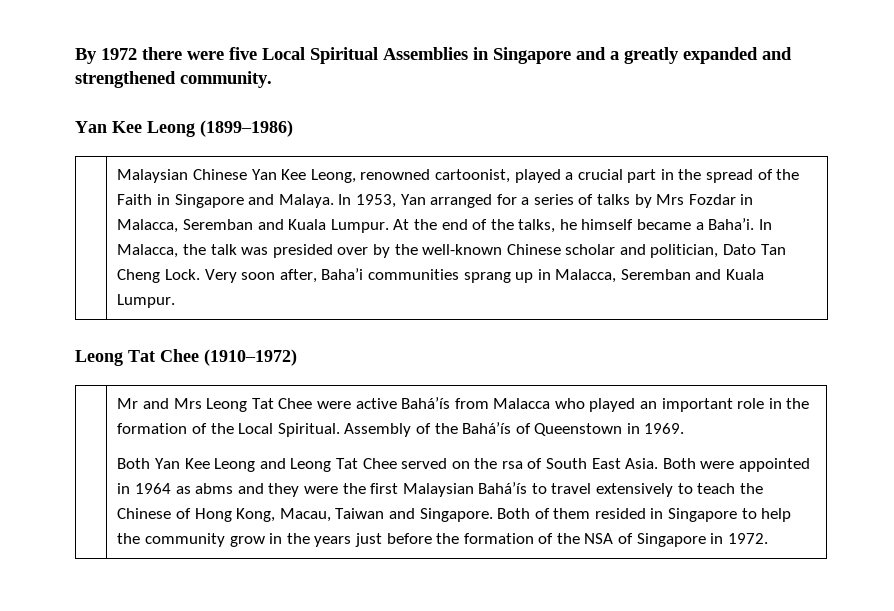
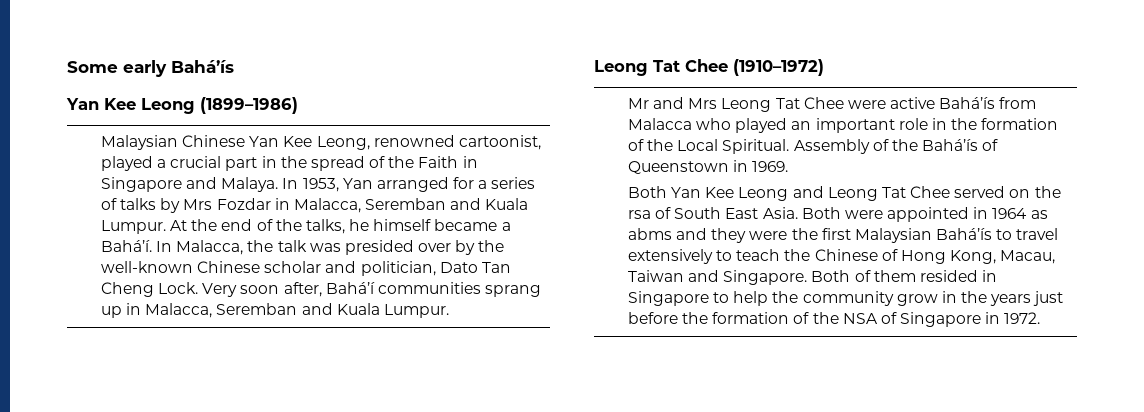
- By 1972 there were five Local Spiritual Assemblies in Singapore and a greatly expanded and strengthened community.
+ Some early Bahá’ís
- At the end of the talks, he himself became a Baha’i.
+ At the end of the talks, he himself became a Bahá’í.
- Very soon after, Baha’i communities sprang up in Malacca, Seremban and Kuala Lumpur.
+ Very soon after, Bahá’í communities sprang up in Malacca, Seremban and Kuala Lumpur.

